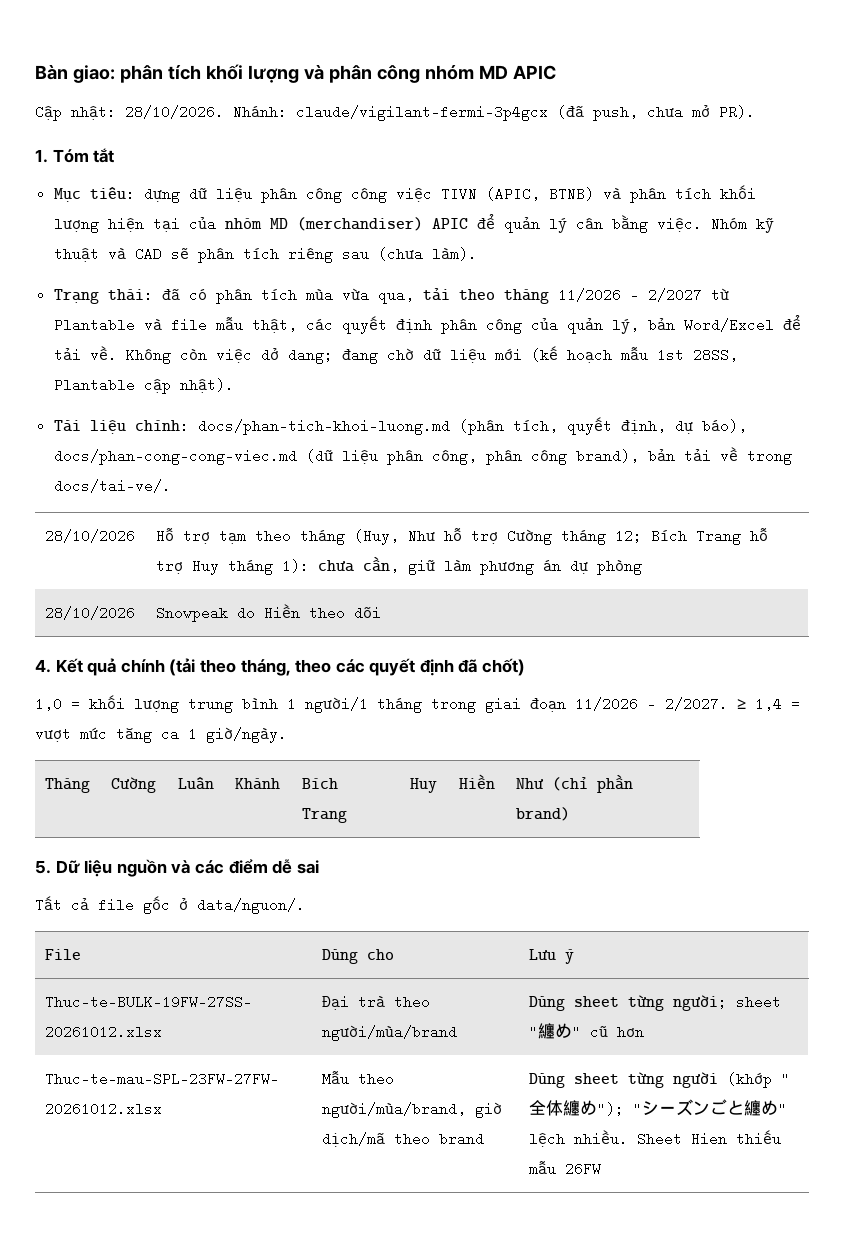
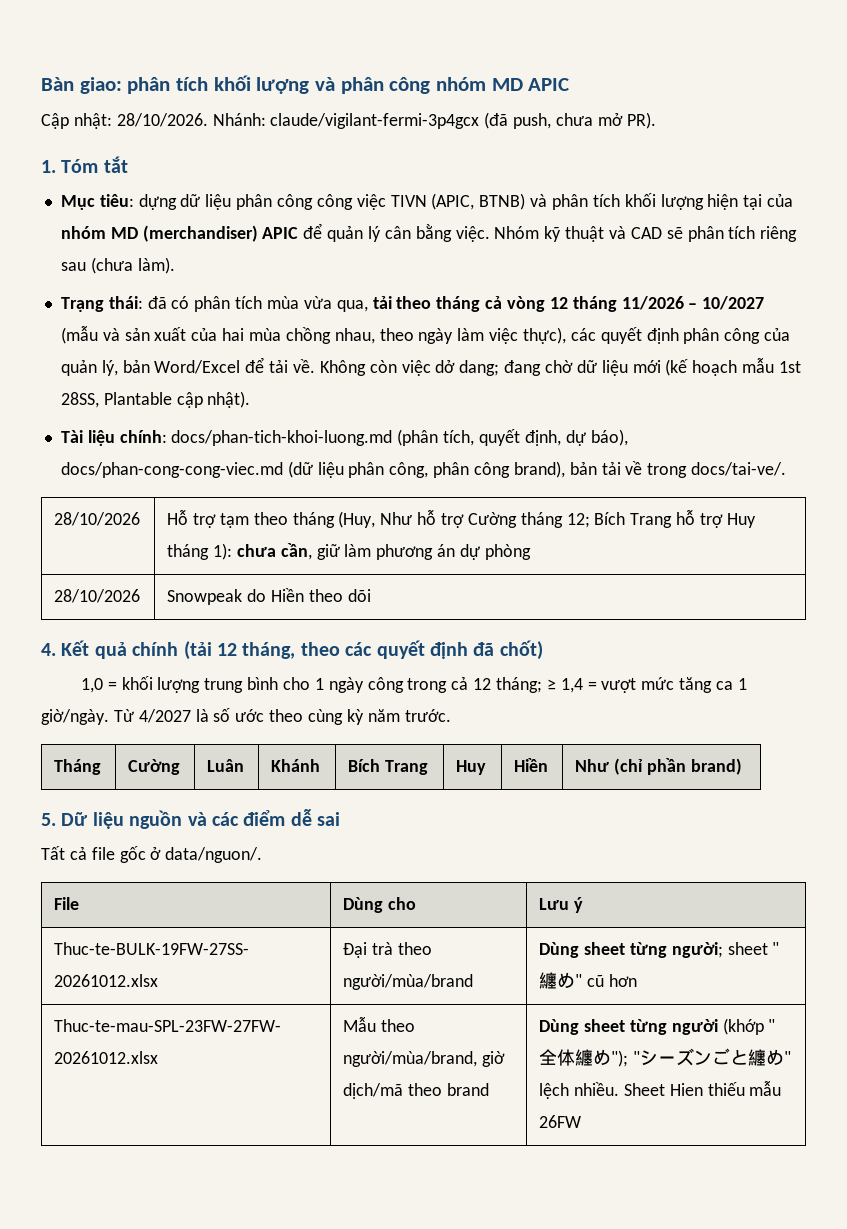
- Trạng thái: đã có phân tích mùa vừa qua, tải theo tháng 11/2026 – 2/2027 từ Plantable và file mẫu thật, các quyết định phân công của quản lý, bản Word/Excel để tải về.
+ Trạng thái: đã có phân tích mùa vừa qua, tải theo tháng cả vòng 12 tháng 11/2026 – 10/2027 (mẫu và sản xuất của hai mùa chồng nhau, theo ngày làm việc thực), các quyết định phân công của quản lý, bản Word/Excel để tải về.
- 4. Kết quả chính (tải theo tháng, theo các quyết định đã chốt)
+ 4. Kết quả chính (tải 12 tháng, theo các quyết định đã chốt)
- 1,0 = khối lượng trung bình 1 người/1 tháng trong giai đoạn 11/2026 – 2/2027. ≥ 1,4 = vượt mức tăng ca 1 giờ/ngày.
+ 1,0 = khối lượng trung bình cho 1 ngày công trong cả 12 tháng; ≥ 1,4 = vượt mức tăng ca 1 giờ/ngày. Từ 4/2027 là số ước theo cùng kỳ năm trước.

